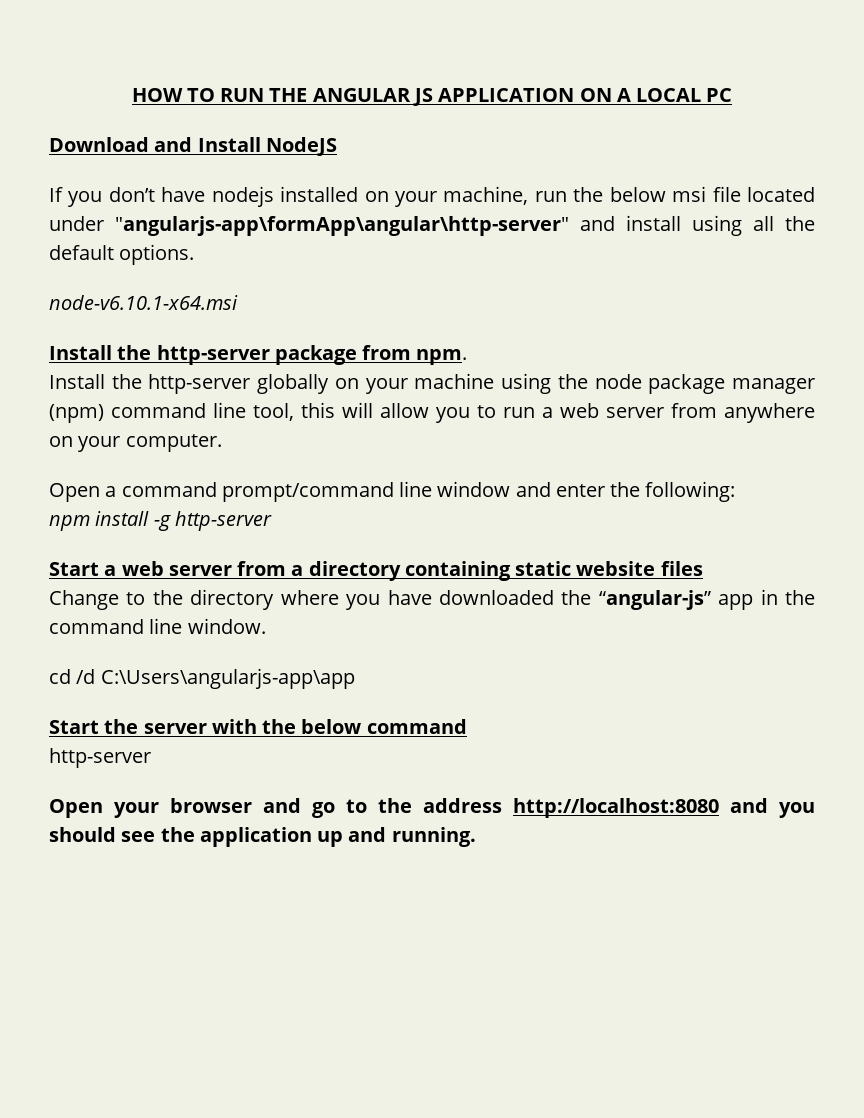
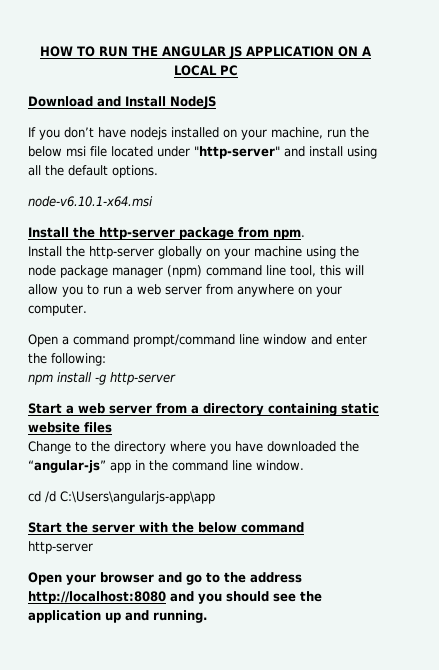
- If you don’t have nodejs installed on your machine, run the below msi file located under "angularjs-app\formApp\angular\http-server" and install using all the default options.
+ If you don’t have nodejs installed on your machine, run the below msi file located under "http-server" and install using all the default options.

